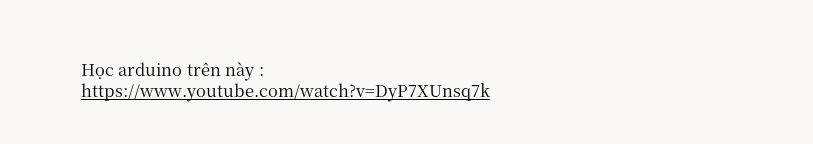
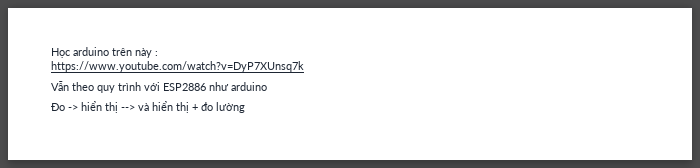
+ Vẫn theo quy trình với ESP2886 như arduino
+ Đo -> hiển thị --> và hiển thị + đo lường

